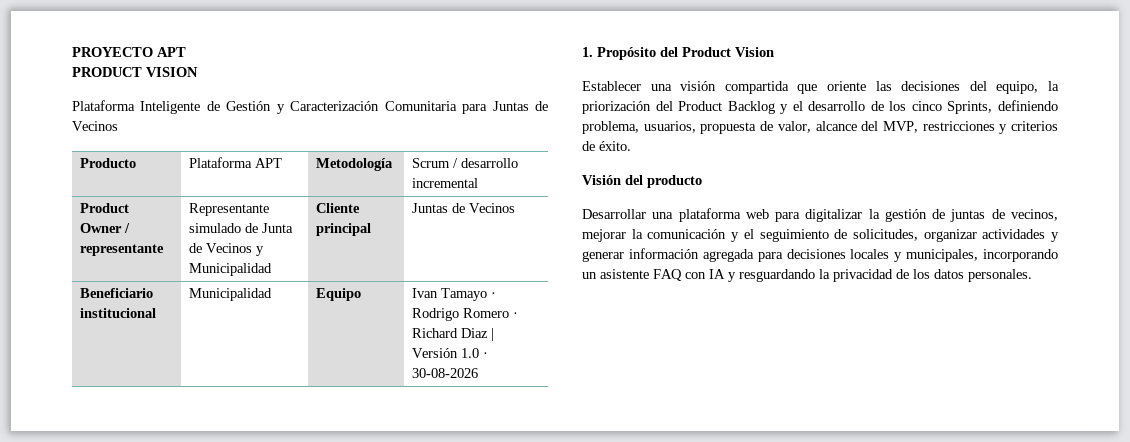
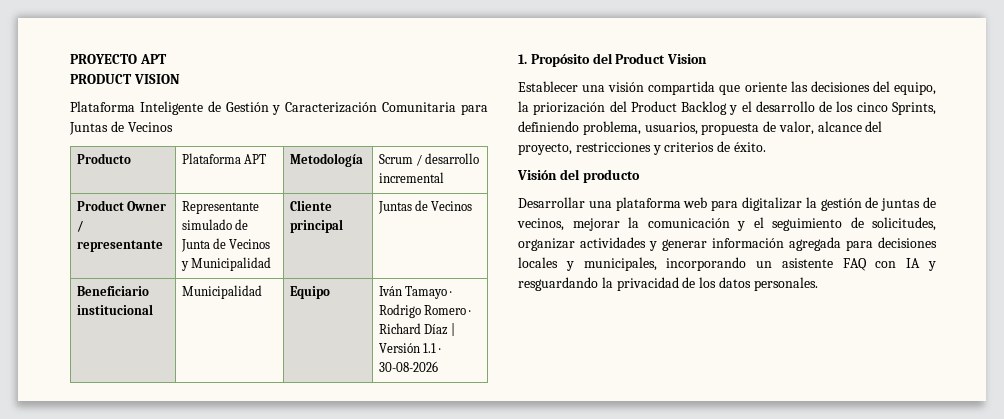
- Beneficiario institucional | Municipalidad | Equipo | Ivan Tamayo · Rodrigo Romero · Richard Diaz | Versión 1.0 · 30-08-2026
+ Beneficiario institucional | Municipalidad | Equipo | Iván Tamayo · Rodrigo Romero · Richard Díaz | Versión 1.1 · 30-08-2026
- Establecer una visión compartida que oriente las decisiones del equipo, la priorización del Product Backlog y el desarrollo de los cinco Sprints, definiendo problema, usuarios, propuesta de valor, alcance del MVP, restricciones y criterios de éxito.
+ Establecer una visión compartida que oriente las decisiones del equipo, la priorización del Product Backlog y el desarrollo de los cinco Sprints, definiendo problema, usuarios, propuesta de valor, alcance del proyecto, restricciones y criterios de éxito.

